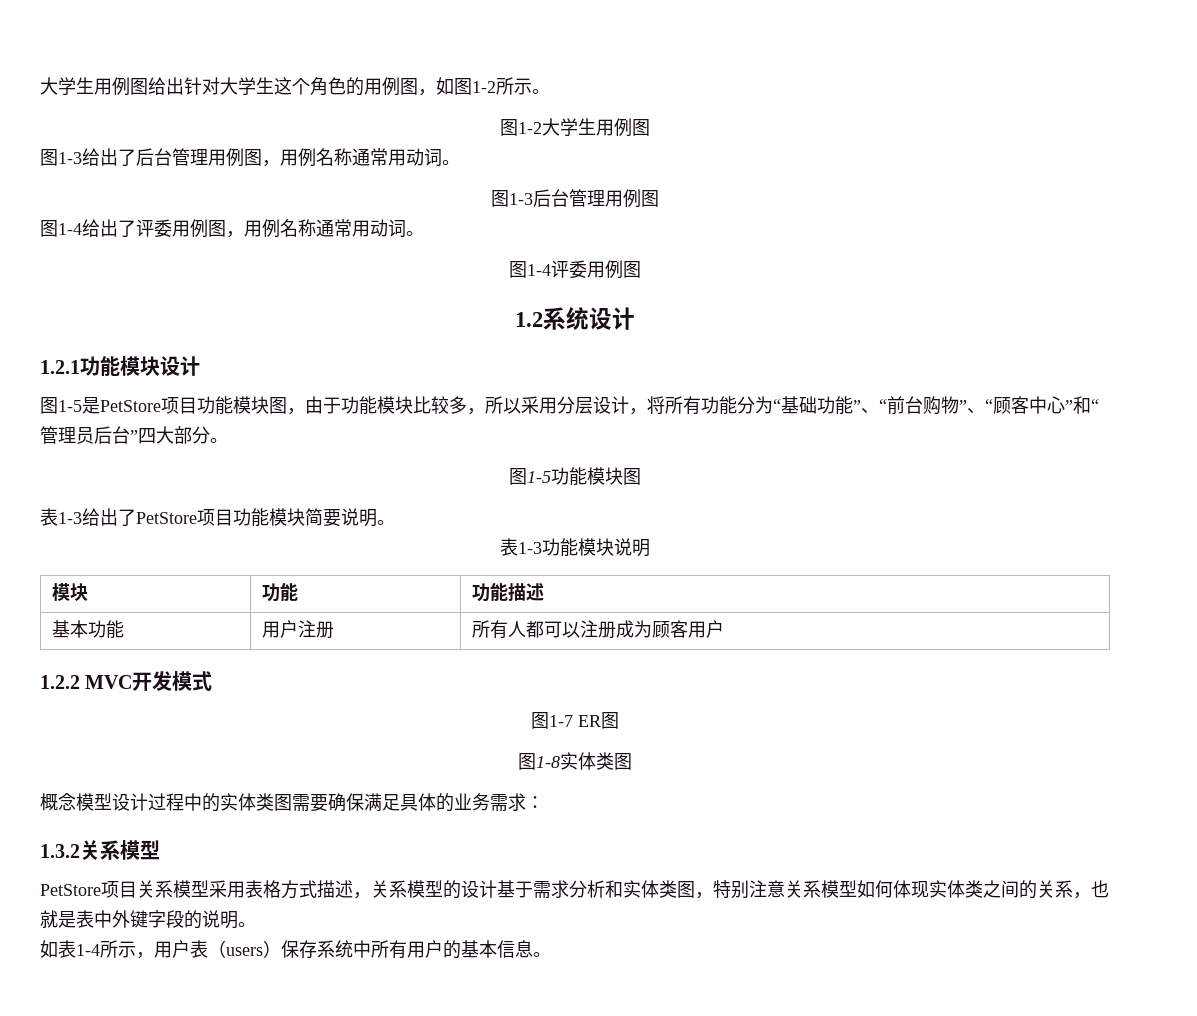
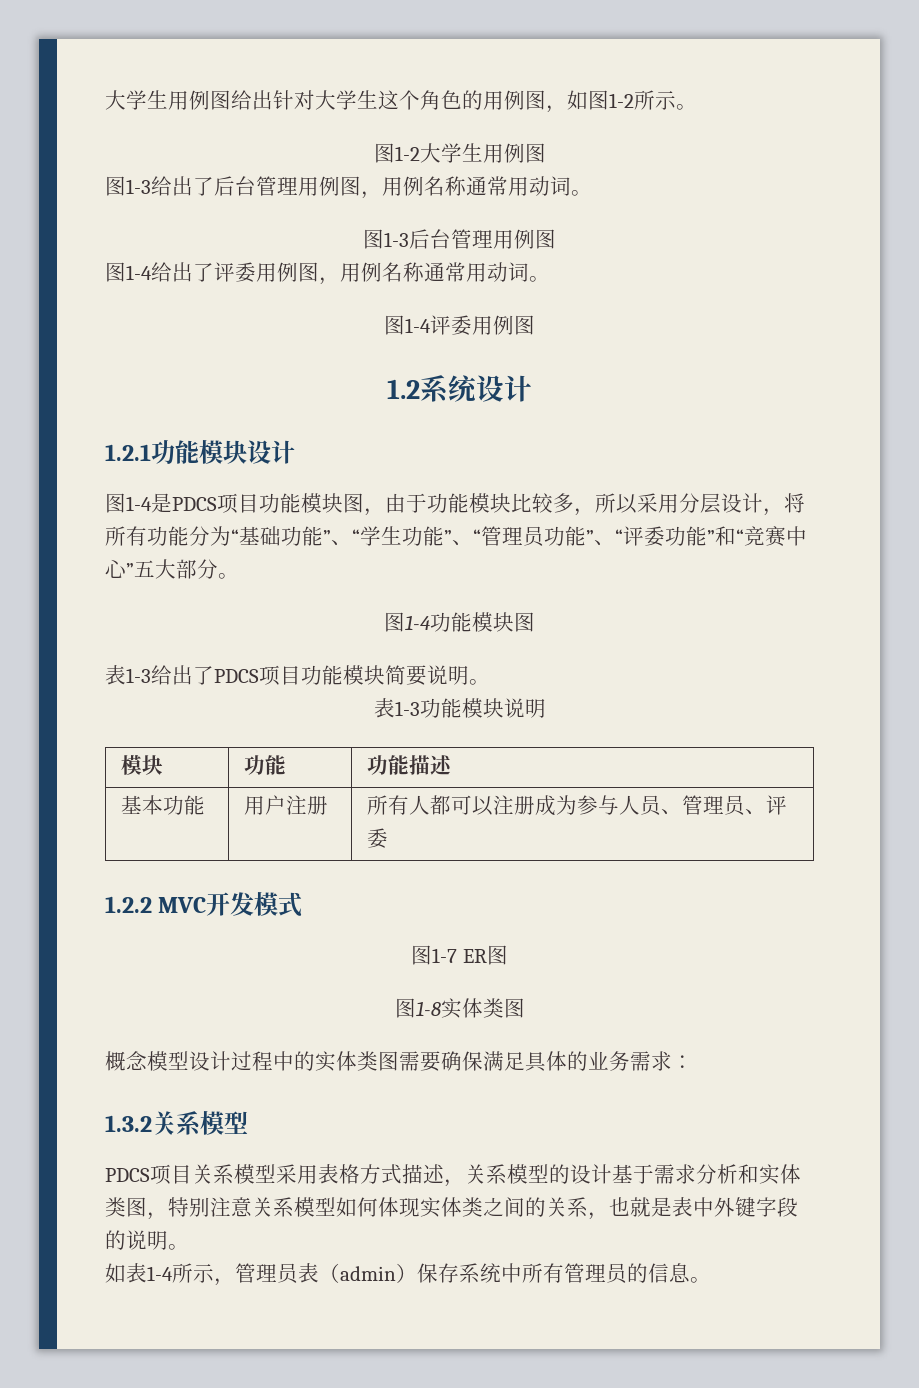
- 图1-5是PetStore项目功能模块图，由于功能模块比较多，所以采用分层设计，将所有功能分为“基础功能”、“前台购物”、“顾客中心”和“管理员后台”四大部分。
+ 图1-4是PDCS项目功能模块图，由于功能模块比较多，所以采用分层设计，将所有功能分为“基础功能”、“学生功能”、“管理员功能”、“评委功能”和“竞赛中心”五大部分。
- 图1-5功能模块图
+ 图1-4功能模块图
- 表1-3给出了PetStore项目功能模块简要说明。
+ 表1-3给出了PDCS项目功能模块简要说明。
- 基本功能 | 用户注册 | 所有人都可以注册成为顾客用户
+ 基本功能 | 用户注册 | 所有人都可以注册成为参与人员、管理员、评委
- PetStore项目关系模型采用表格方式描述，关系模型的设计基于需求分析和实体类图，特别注意关系模型如何体现实体类之间的关系，也就是表中外键字段的说明。
+ PDCS项目关系模型采用表格方式描述，关系模型的设计基于需求分析和实体类图，特别注意关系模型如何体现实体类之间的关系，也就是表中外键字段的说明。
- 如表1-4所示，用户表（users）保存系统中所有用户的基本信息。
+ 如表1-4所示，管理员表（admin）保存系统中所有管理员的信息。

